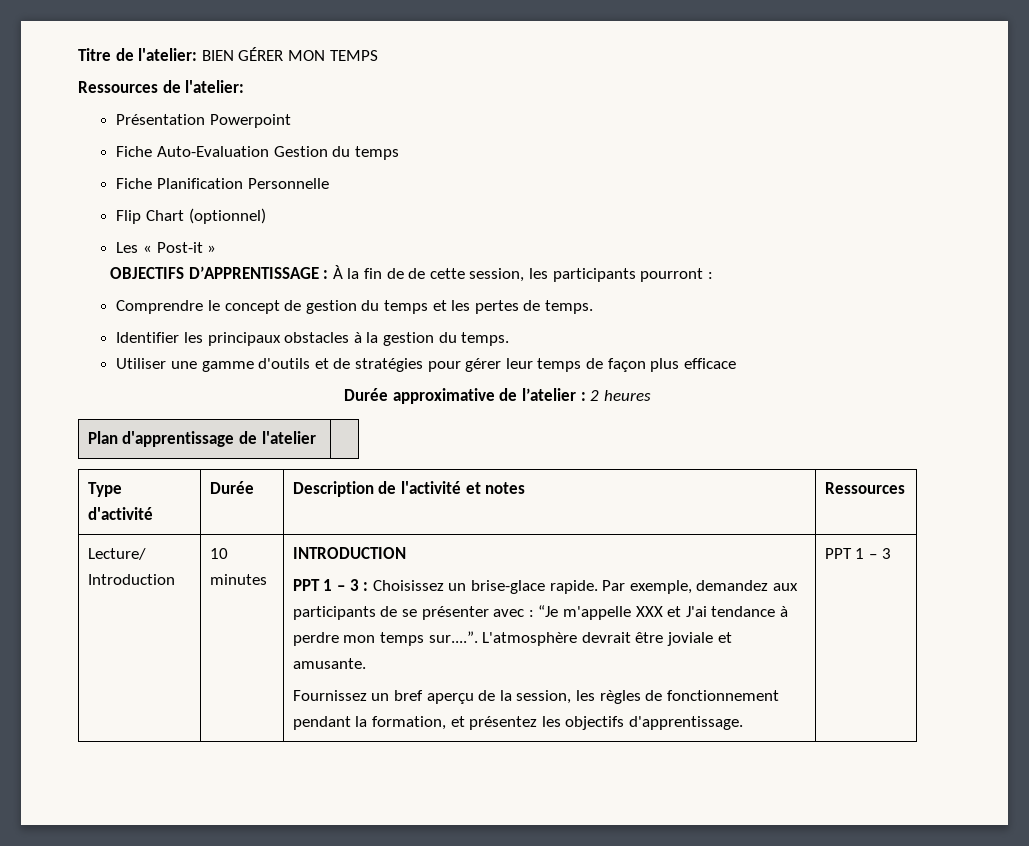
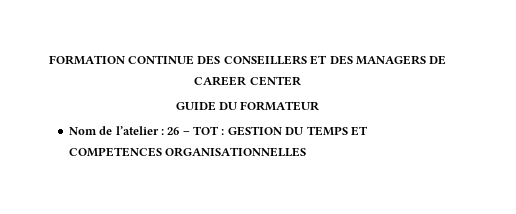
- Titre de l'atelier: BIEN GÉRER MON TEMPS
- Ressources de l'atelier:
- Présentation Powerpoint
- Fiche Auto-Evaluation Gestion du temps
- Fiche Planification Personnelle
- Flip Chart (optionnel)
- Les « Post-it »
- OBJECTIFS D’APPRENTISSAGE : À la fin de de cette session, les participants pourront :
- Comprendre le concept de gestion du temps et les pertes de temps.
- Identifier les principaux obstacles à la gestion du temps.
- Utiliser une gamme d'outils et de stratégies pour gérer leur temps de façon plus efficace
- Durée approximative de l’atelier : 2 heures
- Plan d'apprentissage de l'atelier |
- Type d'activité | Durée | Description de l'activité et notes | Ressources
- Lecture/ Introduction | 10 minutes | INTRODUCTION
- PPT 1 – 3 : Choisissez un brise-glace rapide. Par exemple, demandez aux participants de se présenter avec : “Je m'appelle XXX et J'ai tendance à perdre mon temps sur....”. L'atmosphère devrait être joviale et amusante.
- Fournissez un bref aperçu de la session, les règles de fonctionnement pendant la formation, et présentez les objectifs d'apprentissage. | PPT 1 – 3
+ FORMATION CONTINUE DES CONSEILLERS ET DES MANAGERS DE CAREER CENTER
+ GUIDE DU FORMATEUR
+ Nom de l’atelier : 26 – TOT : GESTION DU TEMPS ET COMPETENCES ORGANISATIONNELLES

